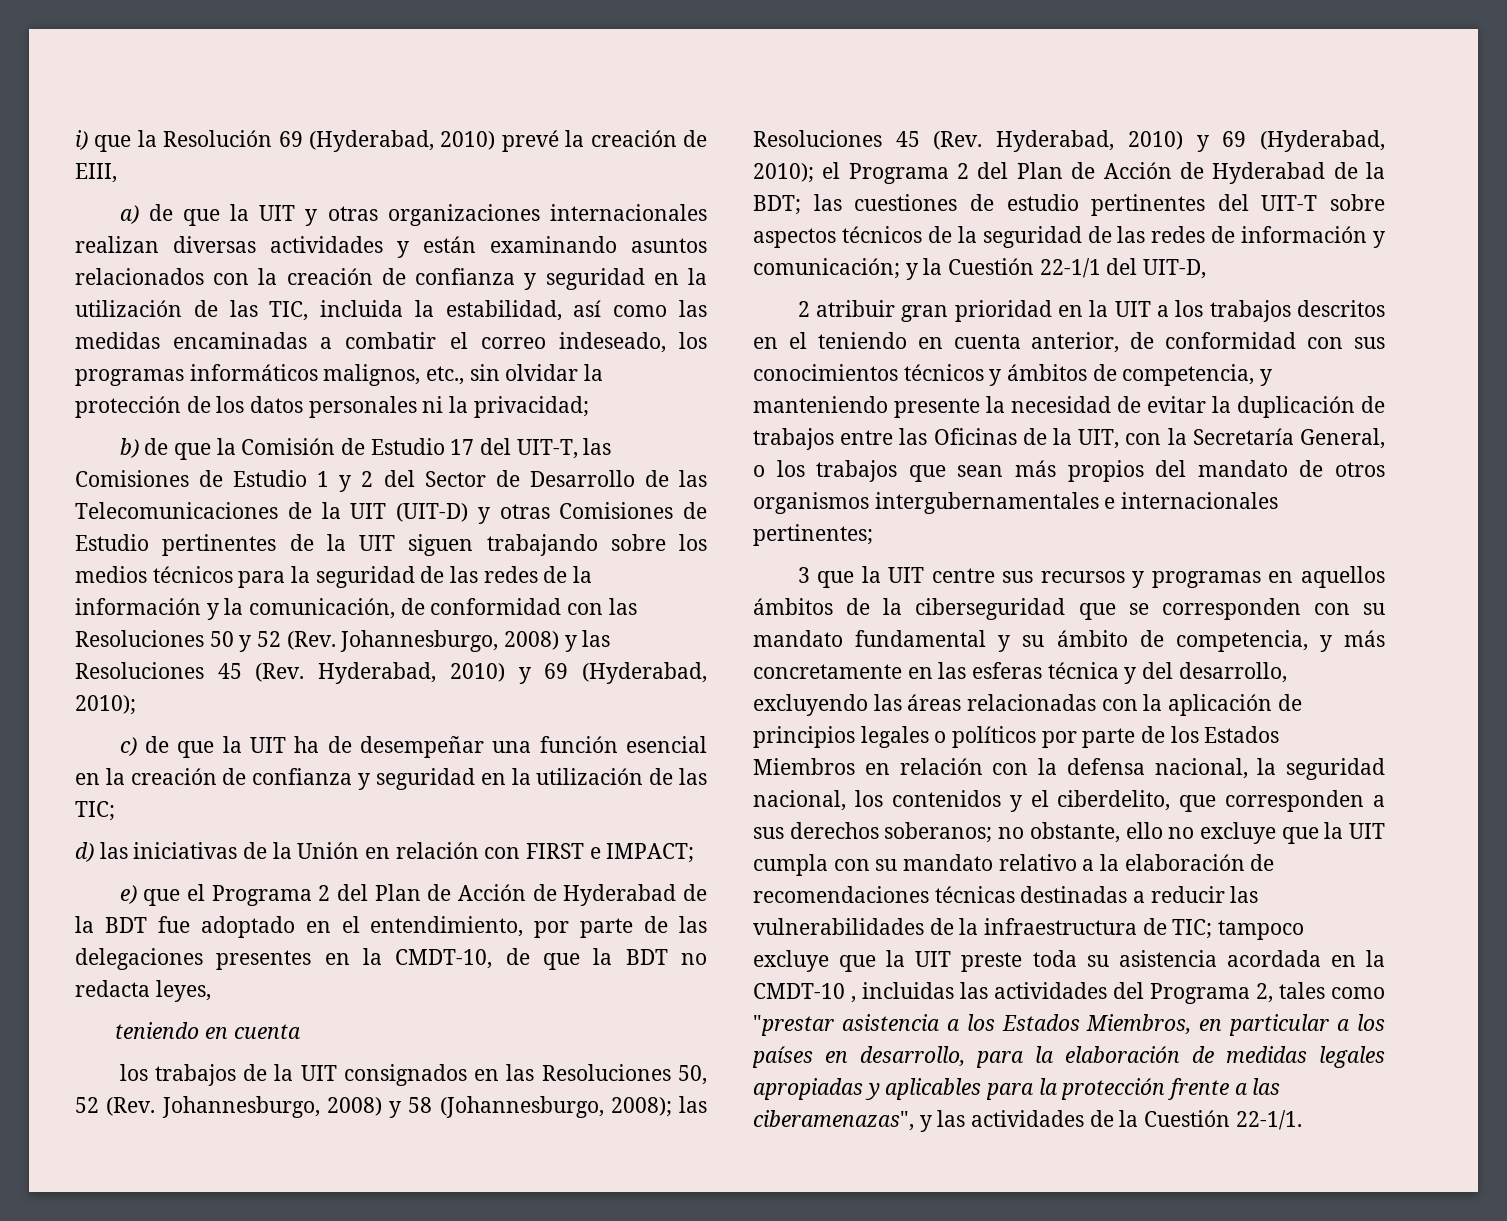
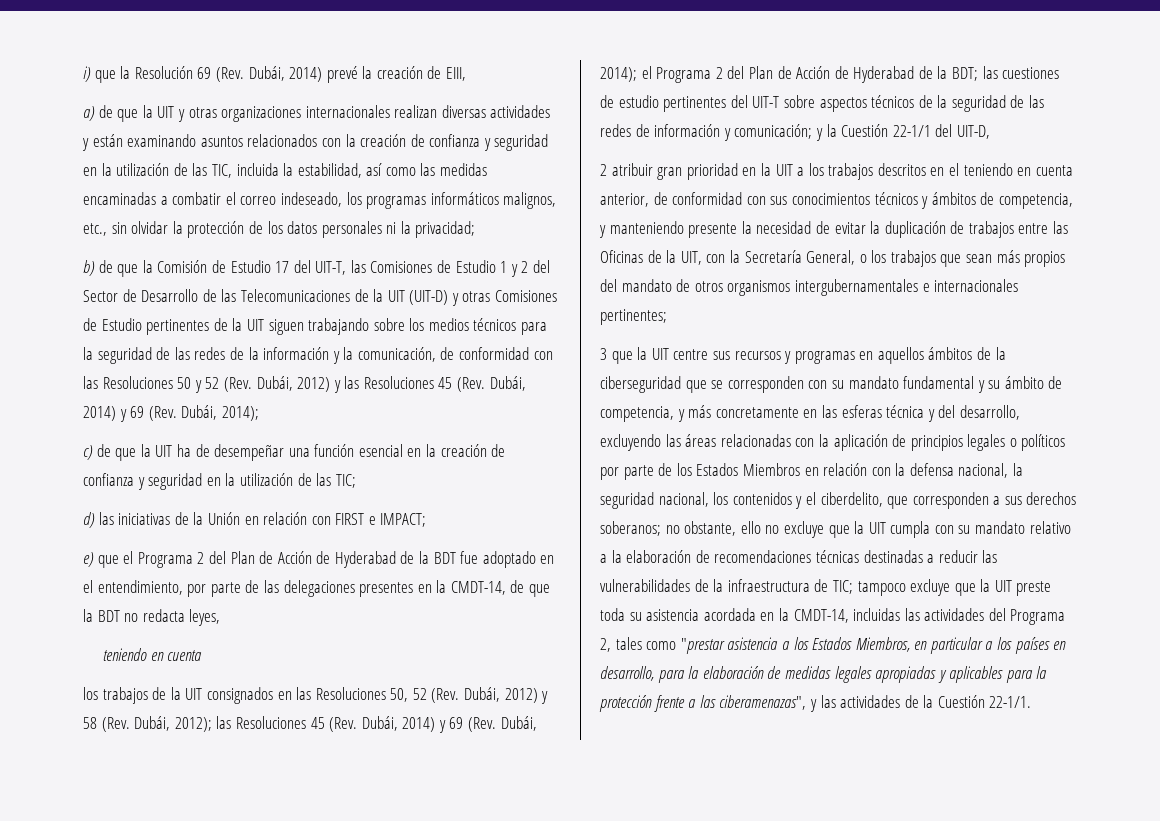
- i) que la Resolución 69 (Hyderabad, 2010) prevé la creación de EIII,
+ i) que la Resolución 69 (Rev. Dubái, 2014) prevé la creación de EIII,
- b) de que la Comisión de Estudio 17 del UIT-T, las Comisiones de Estudio 1 y 2 del Sector de Desarrollo de las Telecomunicaciones de la UIT (UIT-D) y otras Comisiones de Estudio pertinentes de la UIT siguen trabajando sobre los medios técnicos para la seguridad de las redes de la información y la comunicación, de conformidad con las Resoluciones 50 y 52 (Rev. Johannesburgo, 2008) y las Resoluciones 45 (Rev. Hyderabad, 2010) y 69 (Hyderabad, 2010);
+ b) de que la Comisión de Estudio 17 del UIT-T, las Comisiones de Estudio 1 y 2 del Sector de Desarrollo de las Telecomunicaciones de la UIT (UIT-D) y otras Comisiones de Estudio pertinentes de la UIT siguen trabajando sobre los medios técnicos para la seguridad de las redes de la información y la comunicación, de conformidad con las Resoluciones 50 y 52 (Rev. Dubái, 2012) y las Resoluciones 45 (Rev. Dubái, 2014) y 69 (Rev. Dubái, 2014);
- e) que el Programa 2 del Plan de Acción de Hyderabad de la BDT fue adoptado en el entendimiento, por parte de las delegaciones presentes en la CMDT-10, de que la BDT no redacta leyes,
+ e) que el Programa 2 del Plan de Acción de Hyderabad de la BDT fue adoptado en el entendimiento, por parte de las delegaciones presentes en la CMDT-14, de que la BDT no redacta leyes,
- los trabajos de la UIT consignados en las Resoluciones 50, 52 (Rev. Johannesburgo, 2008) y 58 (Johannesburgo, 2008); las Resoluciones 45 (Rev. Hyderabad, 2010) y 69 (Hyderabad, 2010); el Programa 2 del Plan de Acción de Hyderabad de la BDT; las cuestiones de estudio pertinentes del UIT-T sobre aspectos técnicos de la seguridad de las redes de información y comunicación; y la Cuestión 22-1/1 del UIT-D,
+ los trabajos de la UIT consignados en las Resoluciones 50, 52 (Rev. Dubái, 2012) y 58 (Rev. Dubái, 2012); las Resoluciones 45 (Rev. Dubái, 2014) y 69 (Rev. Dubái, 2014); el Programa 2 del Plan de Acción de Hyderabad de la BDT; las cuestiones de estudio pertinentes del UIT-T sobre aspectos técnicos de la seguridad de las redes de información y comunicación; y la Cuestión 22-1/1 del UIT-D,
- tampoco excluye que la UIT preste toda su asistencia acordada en la CMDT-10 , incluidas las actividades del Programa 2, tales como "prestar asistencia a los Estados Miembros, en particular a los países en desarrollo, para la elaboración de medidas legales apropiadas y aplicables para la protección frente a las ciberamenazas", y las actividades de la Cuestión 22-1/1.
+ tampoco excluye que la UIT preste toda su asistencia acordada en la CMDT-14, incluidas las actividades del Programa 2, tales como "prestar asistencia a los Estados Miembros, en particular a los países en desarrollo, para la elaboración de medidas legales apropiadas y aplicables para la protección frente a las ciberamenazas", y las actividades de la Cuestión 22-1/1.

